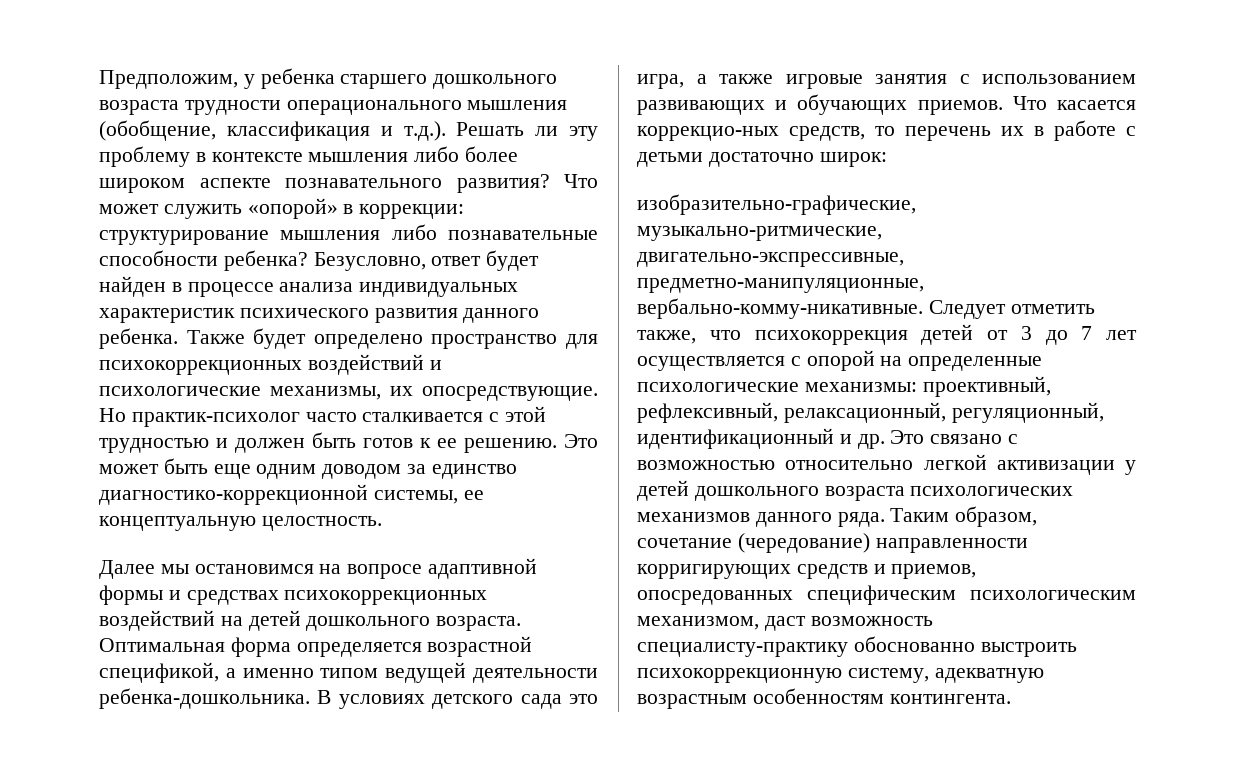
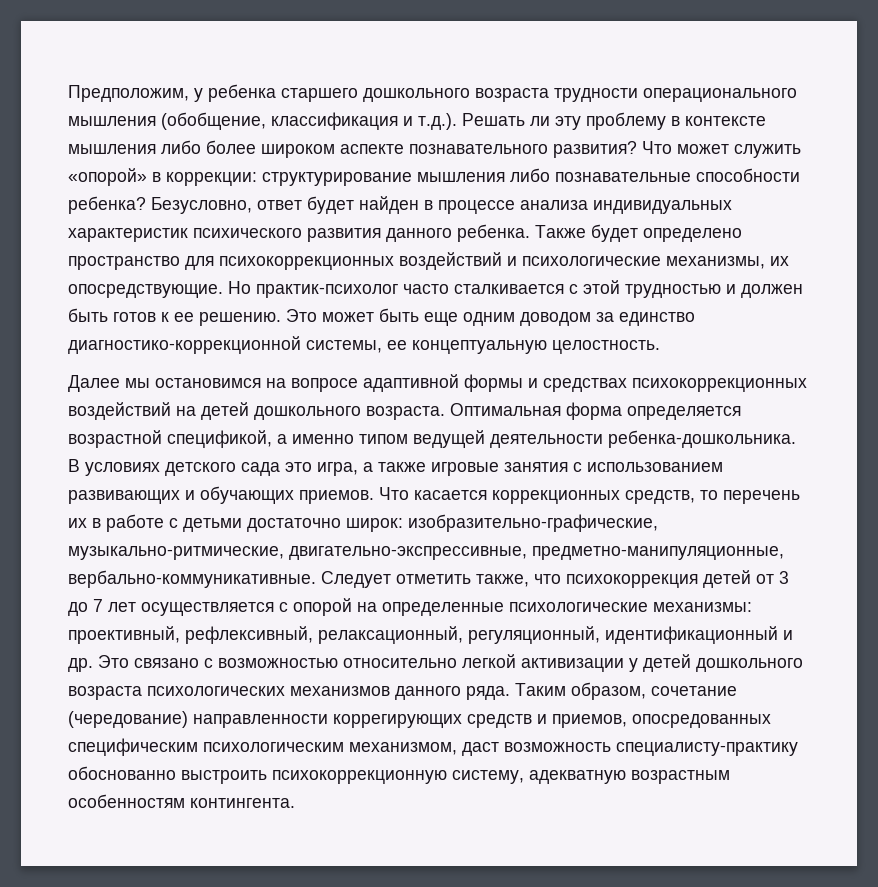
- Что касается коррекцио-ных средств, то перечень их в работе с детьми достаточно широк:
- изобразительно-графические, музыкально-ритмические, двигательно-экспрессивные, предметно-манипуляционные, вербально-комму-никативные.
+ Что касается коррекционных средств, то перечень их в работе с детьми достаточно широк: изобразительно-графические, музыкально-ритмические, двигательно-экспрессивные, предметно-манипуляционные, вербально-коммуникативные.
- Таким образом, сочетание (чередование) направленности корригирующих средств и приемов, опосредованных специфическим психологическим механизмом, даст возможность специалисту-практику обоснованно выстроить психокоррекционную систему, адекватную возрастным особенностям контингента.
+ Таким образом, сочетание (чередование) направленности коррегирующих средств и приемов, опосредованных специфическим психологическим механизмом, даст возможность специалисту-практику обоснованно выстроить психокоррекционную систему, адекватную возрастным особенностям контингента.

